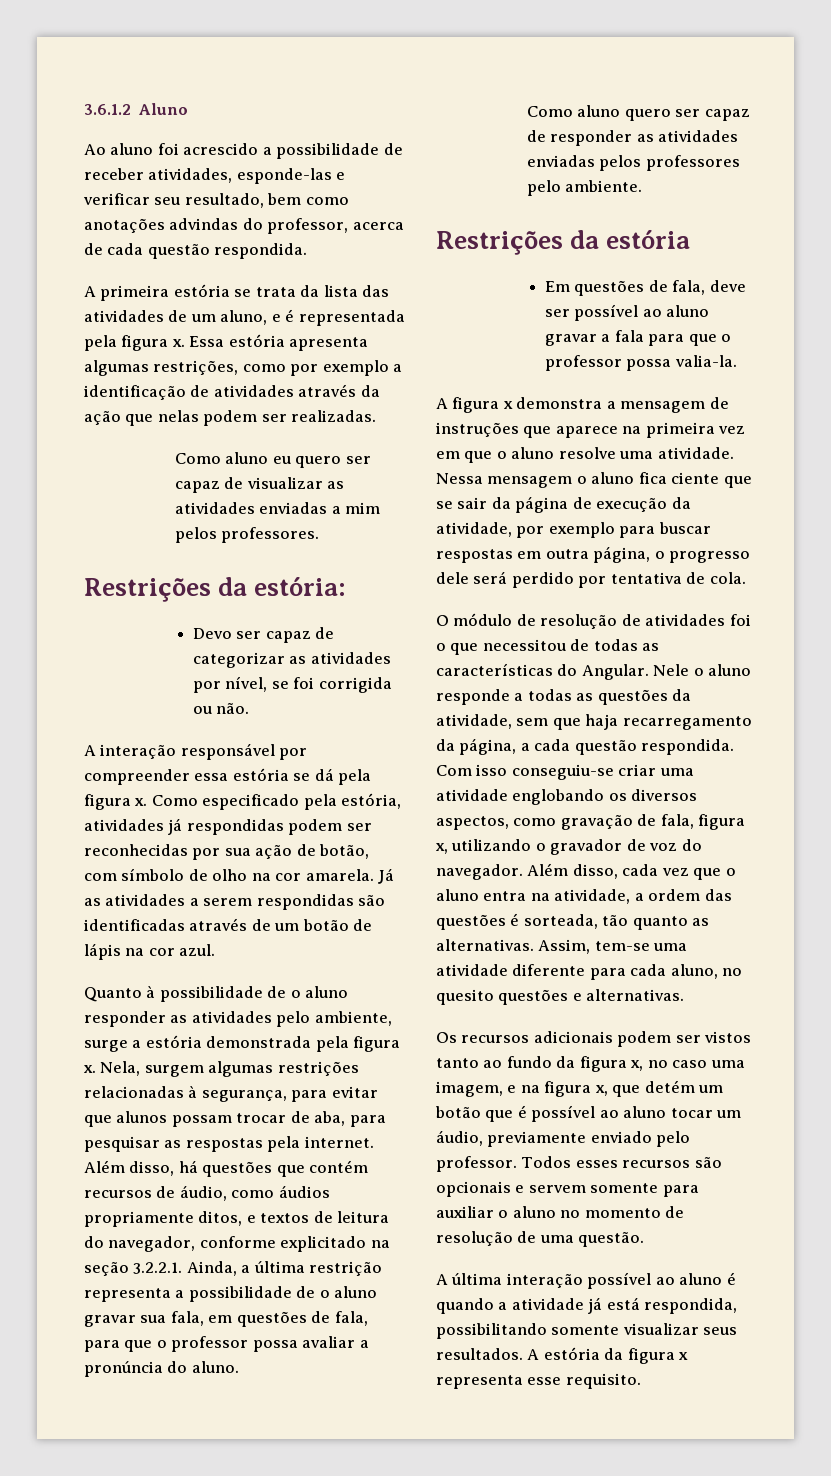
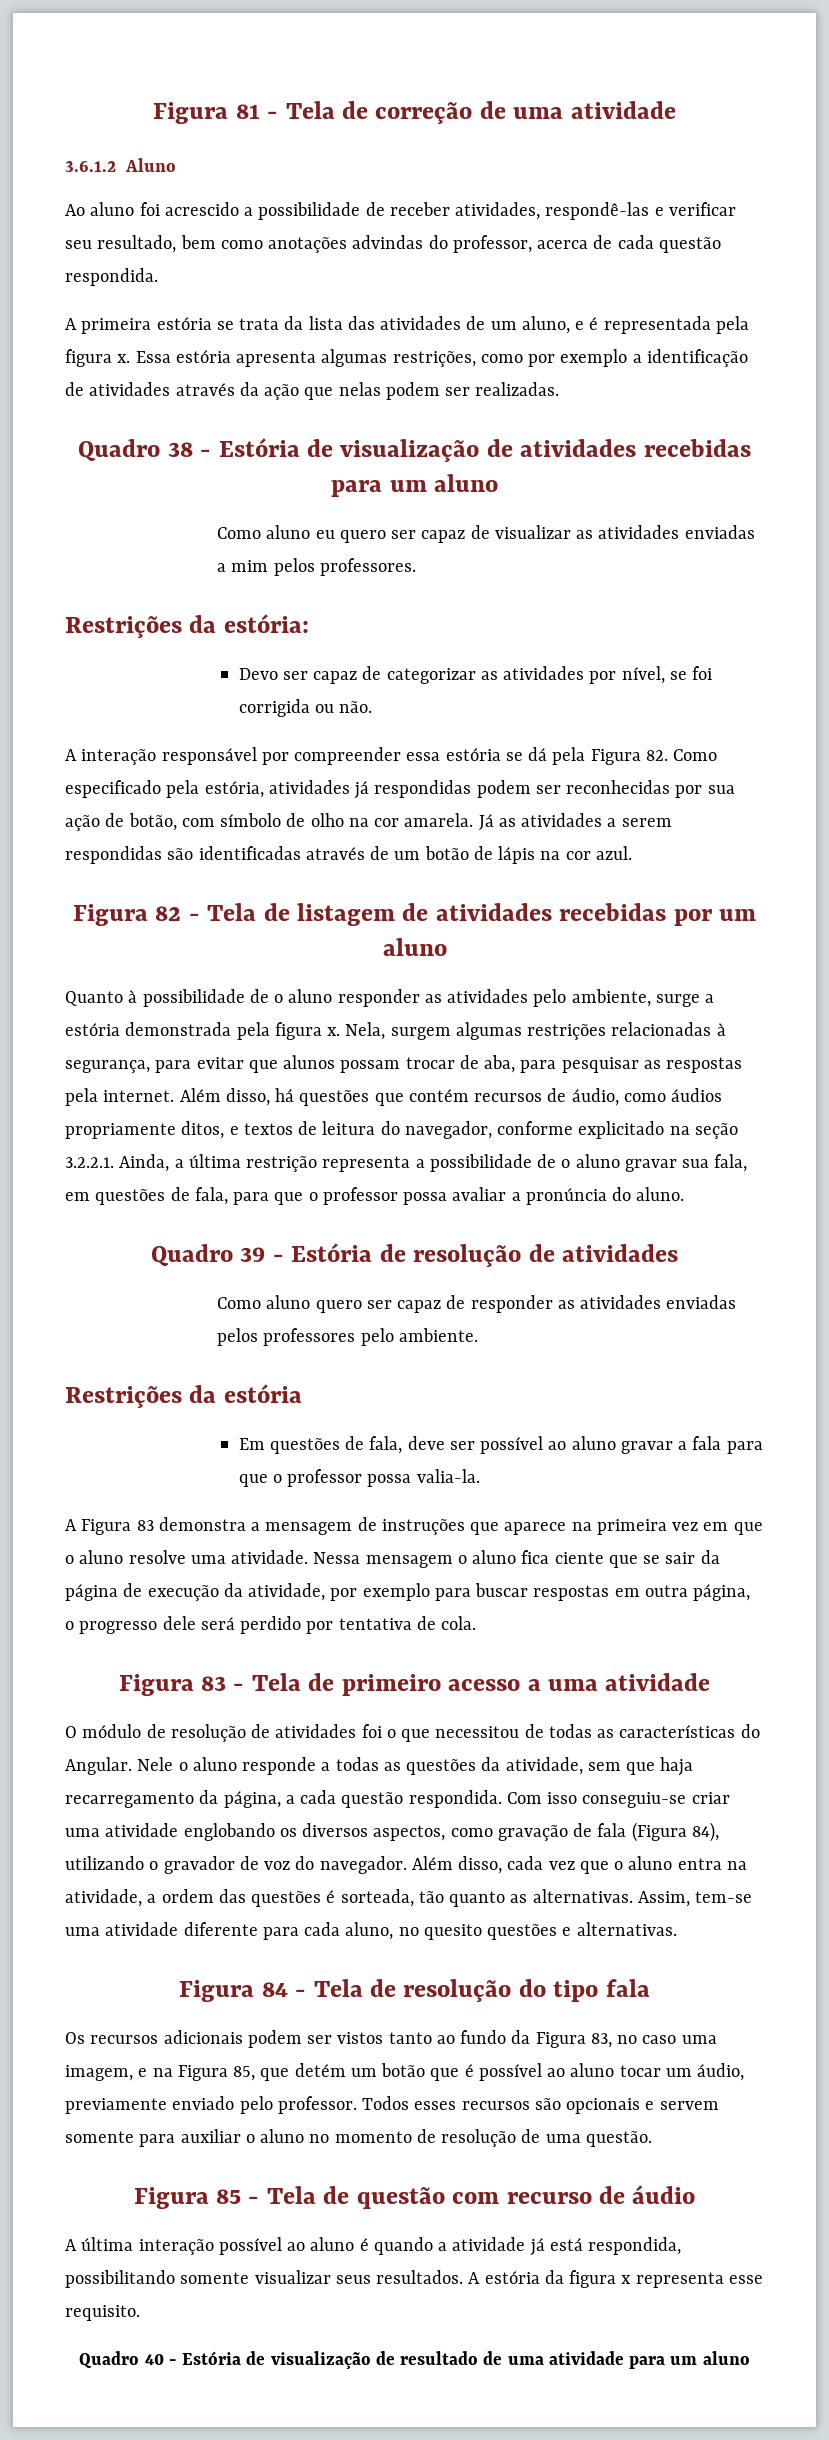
+ Figura 81 - Tela de correção de uma atividade
- Ao aluno foi acrescido a possibilidade de receber atividades, esponde-las e verificar seu resultado, bem como anotações advindas do professor, acerca de cada questão respondida.
+ Ao aluno foi acrescido a possibilidade de receber atividades, respondê-las e verificar seu resultado, bem como anotações advindas do professor, acerca de cada questão respondida.
+ Quadro 38 - Estória de visualização de atividades recebidas para um aluno
- A interação responsável por compreender essa estória se dá pela figura x. Como especificado pela estória, atividades já respondidas podem ser reconhecidas por sua ação de botão, com símbolo de olho na cor amarela.
+ A interação responsável por compreender essa estória se dá pela Figura 82. Como especificado pela estória, atividades já respondidas podem ser reconhecidas por sua ação de botão, com símbolo de olho na cor amarela.
+ Figura 82 - Tela de listagem de atividades recebidas por um aluno
+ Quadro 39 - Estória de resolução de atividades
- A figura x demonstra a mensagem de instruções que aparece na primeira vez em que o aluno resolve uma atividade.
+ A Figura 83 demonstra a mensagem de instruções que aparece na primeira vez em que o aluno resolve uma atividade.
+ Figura 83 - Tela de primeiro acesso a uma atividade
- Com isso conseguiu-se criar uma atividade englobando os diversos aspectos, como gravação de fala, figura x, utilizando o gravador de voz do navegador.
+ Com isso conseguiu-se criar uma atividade englobando os diversos aspectos, como gravação de fala (Figura 84), utilizando o gravador de voz do navegador.
+ Figura 84 - Tela de resolução do tipo fala
- Os recursos adicionais podem ser vistos tanto ao fundo da figura x, no caso uma imagem, e na figura x, que detém um botão que é possível ao aluno tocar um áudio, previamente enviado pelo professor.
+ Os recursos adicionais podem ser vistos tanto ao fundo da Figura 83, no caso uma imagem, e na Figura 85, que detém um botão que é possível ao aluno tocar um áudio, previamente enviado pelo professor.
+ Figura 85 - Tela de questão com recurso de áudio
+ Quadro 40 - Estória de visualização de resultado de uma atividade para um aluno

